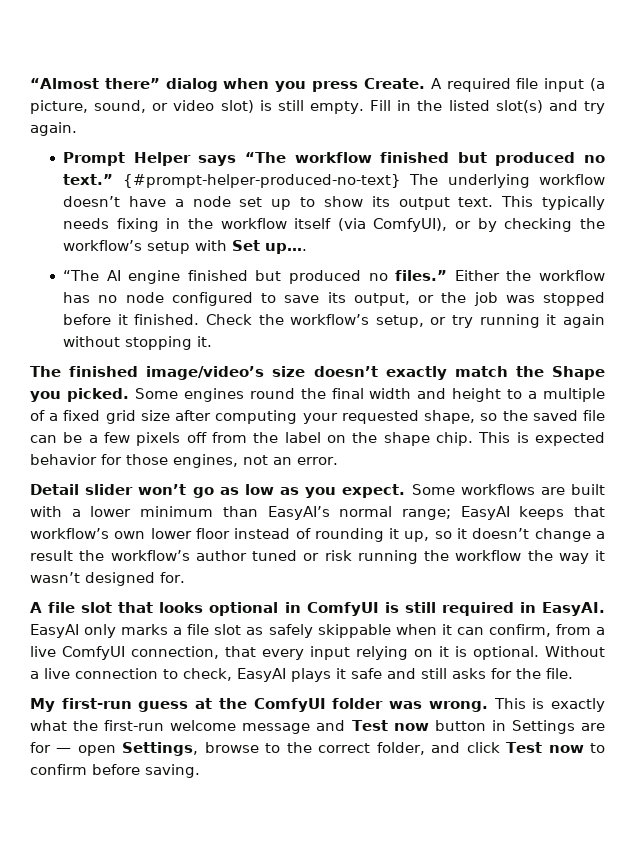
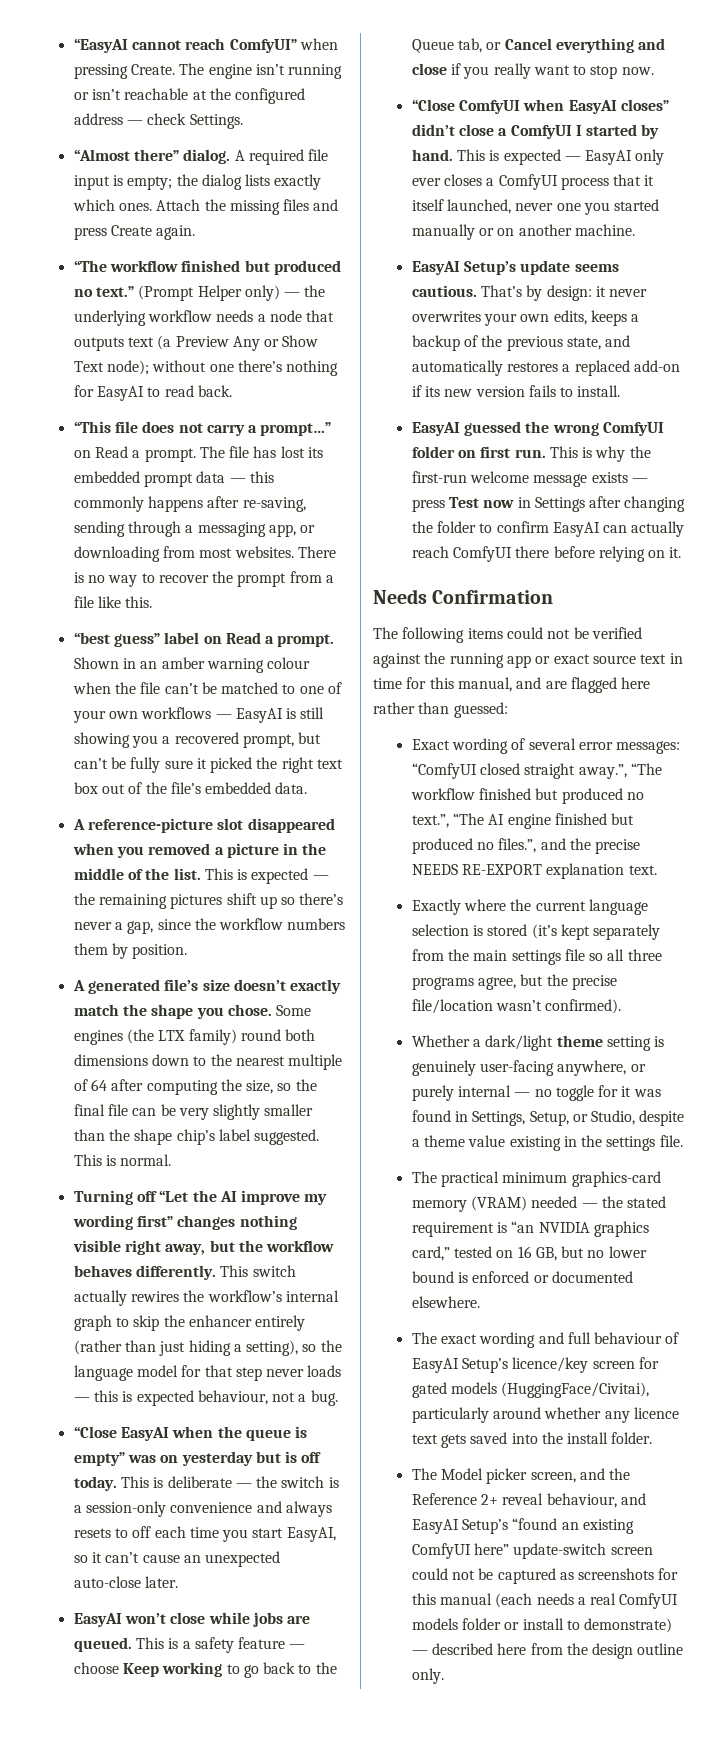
- “Almost there” dialog when you press Create. A required file input (a picture, sound, or video slot) is still empty. Fill in the listed slot(s) and try again.
- Prompt Helper says “The workflow finished but produced no text.”
+ “EasyAI cannot reach ComfyUI” when pressing Create. The engine isn’t running or isn’t reachable at the configured address — check Settings.
+ “Almost there” dialog. A required file input is empty; the dialog lists exactly which ones. Attach the missing files and press Create again.
+ “The workflow finished but produced no text.”
- {#prompt-helper-produced-no-text} The underlying workflow doesn’t have a node set up to show its output text. This typically needs fixing in the workflow itself (via ComfyUI), or by checking the workflow’s setup with Set up….
- “The AI engine finished but produced no files.” Either the workflow has no node configured to save its output, or the job was stopped before it finished. Check the workflow’s setup, or try running it again without stopping it.
- The finished image/video’s size doesn’t exactly match the Shape you picked. Some engines round the final width and height to a multiple of a fixed grid size after computing your requested shape, so the saved file can be a few pixels off from the label on the shape chip. This is expected behavior for those engines, not an error.
- Detail slider won’t go as low as you expect. Some workflows are built with a lower minimum than EasyAI’s normal range; EasyAI keeps that workflow’s own lower floor instead of rounding it up, so it doesn’t change a result the workflow’s author tuned or risk running the workflow the way it wasn’t designed for.
- A file slot that looks optional in ComfyUI is still required in EasyAI. EasyAI only marks a file slot as safely skippable when it can confirm, from a live ComfyUI connection, that every input relying on it is optional. Without a live connection to check, EasyAI plays it safe and still asks for the file.
- My first-run guess at the ComfyUI folder was wrong. This is exactly what the first-run welcome message and Test now button in Settings are for — open Settings, browse to the correct folder, and click Test now to confirm before saving.
+ (Prompt Helper only) — the underlying workflow needs a node that outputs text (a Preview Any or Show Text node); without one there’s nothing for EasyAI to read back.
+ “This file does not carry a prompt…” on Read a prompt. The file has lost its embedded prompt data — this commonly happens after re-saving, sending through a messaging app, or downloading from most websites. There is no way to recover the prompt from a file like this.
+ “best guess” label on Read a prompt. Shown in an amber warning colour when the file can’t be matched to one of your own workflows — EasyAI is still showing you a recovered prompt, but can’t be fully sure it picked the right text box out of the file’s embedded data.
+ A reference-picture slot disappeared when you removed a picture in the middle of the list. This is expected — the remaining pictures shift up so there’s never a gap, since the workflow numbers them by position.
+ A generated file’s size doesn’t exactly match the shape you chose. Some engines (the LTX family) round both dimensions down to the nearest multiple of 64 after computing the size, so the final file can be very slightly smaller than the shape chip’s label suggested. This is normal.
+ Turning off “Let the AI improve my wording first” changes nothing visible right away, but the workflow behaves differently. This switch actually rewires the workflow’s internal graph to skip the enhancer entirely (rather than just hiding a setting), so the language model for that step never loads — this is expected behaviour, not a bug.
+ “Close EasyAI when the queue is empty” was on yesterday but is off today. This is deliberate — the switch is a session-only convenience and always resets to off each time you start EasyAI, so it can’t cause an unexpected auto-close later.
+ EasyAI won’t close while jobs are queued. This is a safety feature — choose Keep working to go back to the Queue tab, or Cancel everything and close if you really want to stop now.
+ “Close ComfyUI when EasyAI closes” didn’t close a ComfyUI I started by hand. This is expected — EasyAI only ever closes a ComfyUI process that it itself launched, never one you started manually or on another machine.
+ EasyAI Setup’s update seems cautious. That’s by design: it never overwrites your own edits, keeps a backup of the previous state, and automatically restores a replaced add-on if its new version fails to install.
+ EasyAI guessed the wrong ComfyUI folder on first run. This is why the first-run welcome message exists — press Test now in Settings after changing the folder to confirm EasyAI can actually reach ComfyUI there before relying on it.
+ Needs Confirmation
+ The following items could not be verified against the running app or exact source text in time for this manual, and are flagged here rather than guessed:
+ Exact wording of several error messages: “ComfyUI closed straight away.”, “The workflow finished but produced no text.”, “The AI engine finished but produced no files.”, and the precise NEEDS RE-EXPORT explanation text.
+ Exactly where the current language selection is stored (it’s kept separately from the main settings file so all three programs agree, but the precise file/location wasn’t confirmed).
+ Whether a dark/light theme setting is genuinely user-facing anywhere, or purely internal — no toggle for it was found in Settings, Setup, or Studio, despite a theme value existing in the settings file.
+ The practical minimum graphics-card memory (VRAM) needed — the stated requirement is “an NVIDIA graphics card,” tested on 16 GB, but no lower bound is enforced or documented elsewhere.
+ The exact wording and full behaviour of EasyAI Setup’s licence/key screen for gated models (HuggingFace/Civitai), particularly around whether any licence text gets saved into the install folder.
+ The Model picker screen, and the Reference 2+ reveal behaviour, and EasyAI Setup’s “found an existing ComfyUI here” update-switch screen could not be captured as screenshots for this manual (each needs a real ComfyUI models folder or install to demonstrate) — described here from the design outline only.

